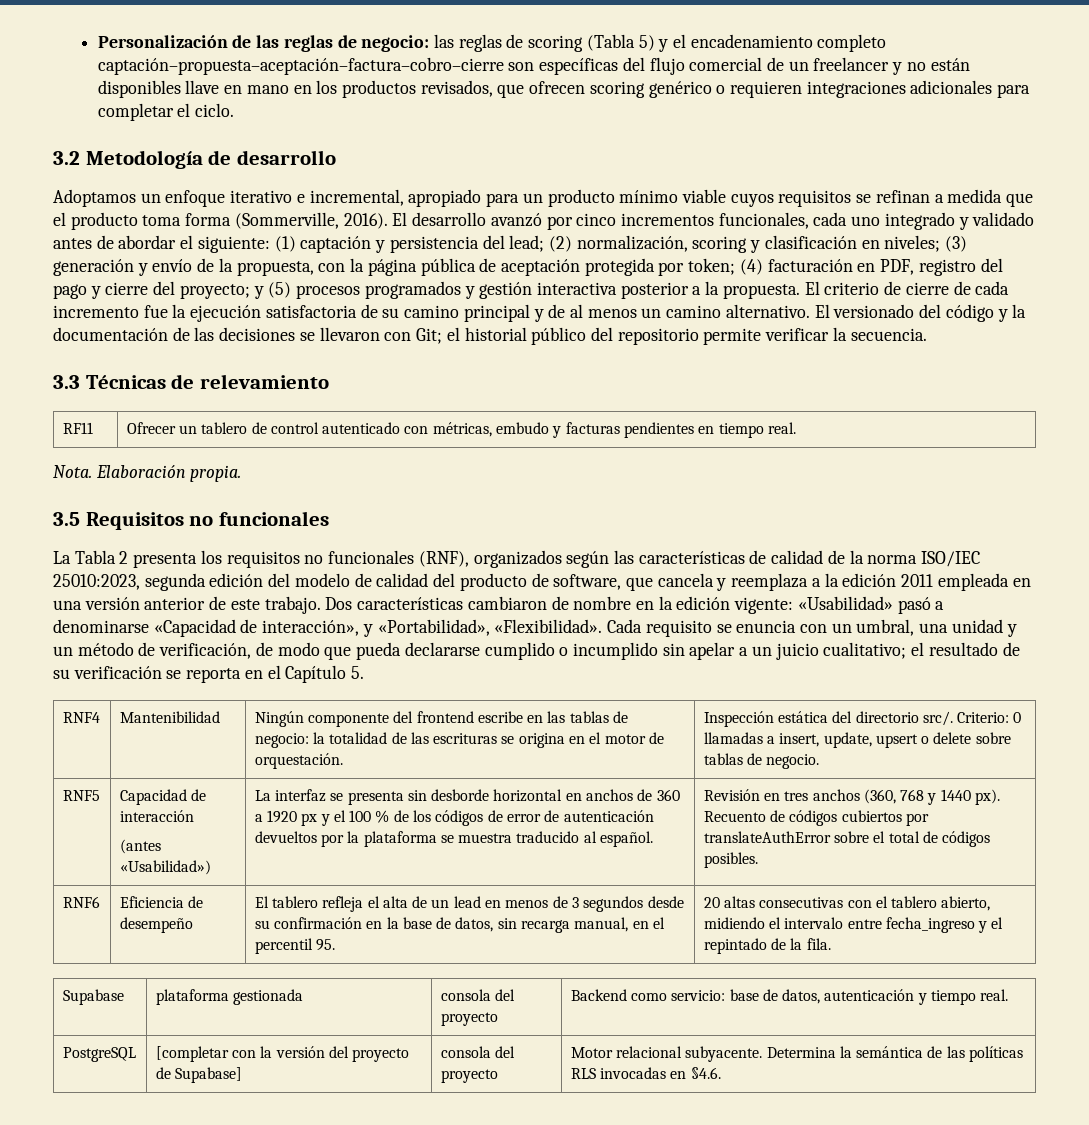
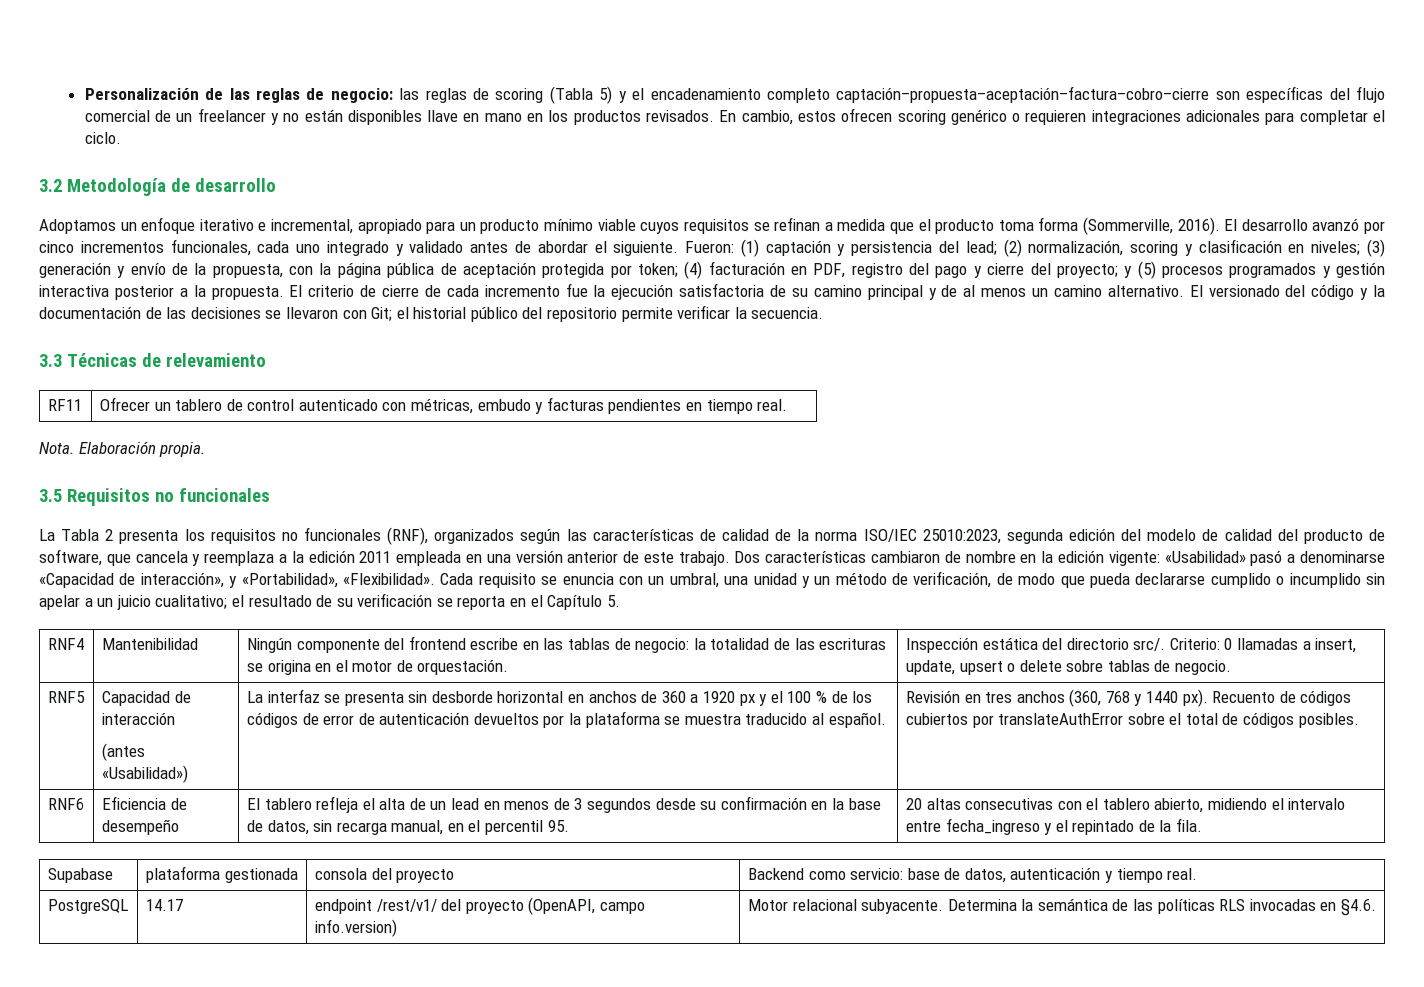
- Personalización de las reglas de negocio: las reglas de scoring (Tabla 5) y el encadenamiento completo captación–propuesta–aceptación–factura–cobro–cierre son específicas del flujo comercial de un freelancer y no están disponibles llave en mano en los productos revisados, que ofrecen scoring genérico o requieren integraciones adicionales para completar el ciclo.
+ Personalización de las reglas de negocio: las reglas de scoring (Tabla 5) y el encadenamiento completo captación–propuesta–aceptación–factura–cobro–cierre son específicas del flujo comercial de un freelancer y no están disponibles llave en mano en los productos revisados. En cambio, estos ofrecen scoring genérico o requieren integraciones adicionales para completar el ciclo.
- El desarrollo avanzó por cinco incrementos funcionales, cada uno integrado y validado antes de abordar el siguiente:
+ El desarrollo avanzó por cinco incrementos funcionales, cada uno integrado y validado antes de abordar el siguiente. Fueron:
- PostgreSQL | [completar con la versión del proyecto de Supabase] | consola del proyecto | Motor relacional subyacente. Determina la semántica de las políticas RLS invocadas en §4.6.
+ PostgreSQL | 14.17 | endpoint /rest/v1/ del proyecto (OpenAPI, campo info.version) | Motor relacional subyacente. Determina la semántica de las políticas RLS invocadas en §4.6.

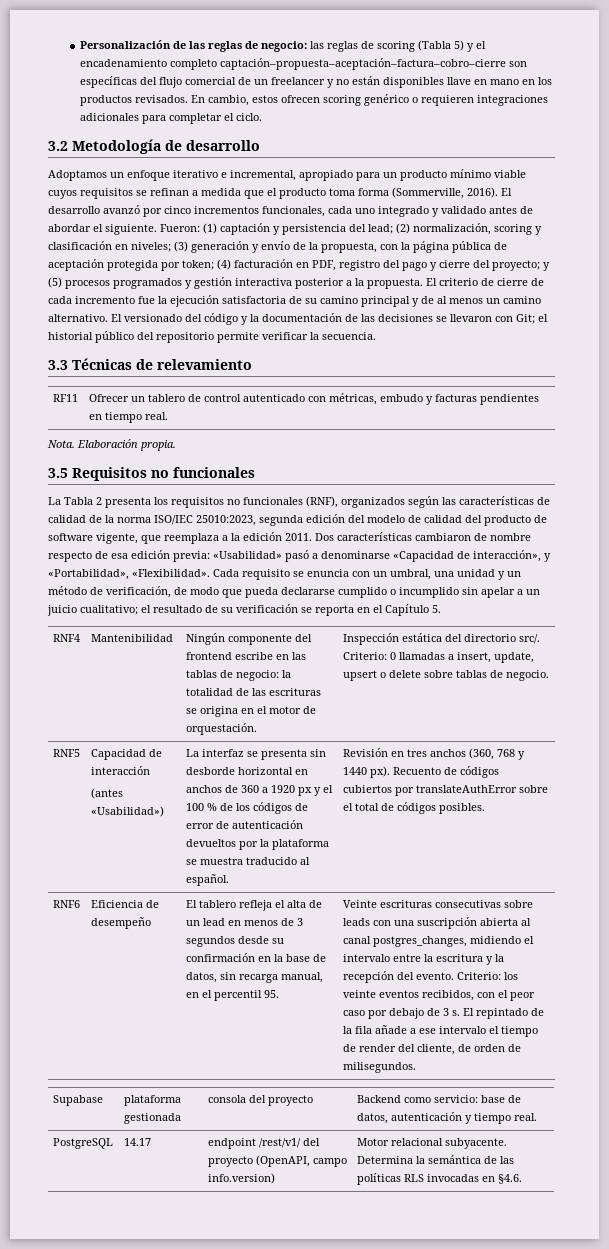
- La Tabla 2 presenta los requisitos no funcionales (RNF), organizados según las características de calidad de la norma ISO/IEC 25010:2023, segunda edición del modelo de calidad del producto de software, que cancela y reemplaza a la edición 2011 empleada en una versión anterior de este trabajo.
+ La Tabla 2 presenta los requisitos no funcionales (RNF), organizados según las características de calidad de la norma ISO/IEC 25010:2023, segunda edición del modelo de calidad del producto de software vigente, que reemplaza a la edición 2011.
- Dos características cambiaron de nombre en la edición vigente: «Usabilidad» pasó a denominarse «Capacidad de interacción», y «Portabilidad», «Flexibilidad».
+ Dos características cambiaron de nombre respecto de esa edición previa: «Usabilidad» pasó a denominarse «Capacidad de interacción», y «Portabilidad», «Flexibilidad».
- 20 altas consecutivas con el tablero abierto, midiendo el intervalo entre fecha_ingreso y el repintado de la fila.
+ Veinte escrituras consecutivas sobre leads con una suscripción abierta al canal postgres_changes, midiendo el intervalo entre la escritura y la recepción del evento. Criterio: los veinte eventos recibidos, con el peor caso por debajo de 3 s. El repintado de la fila añade a ese intervalo el tiempo de render del cliente, de orden de milisegundos.

